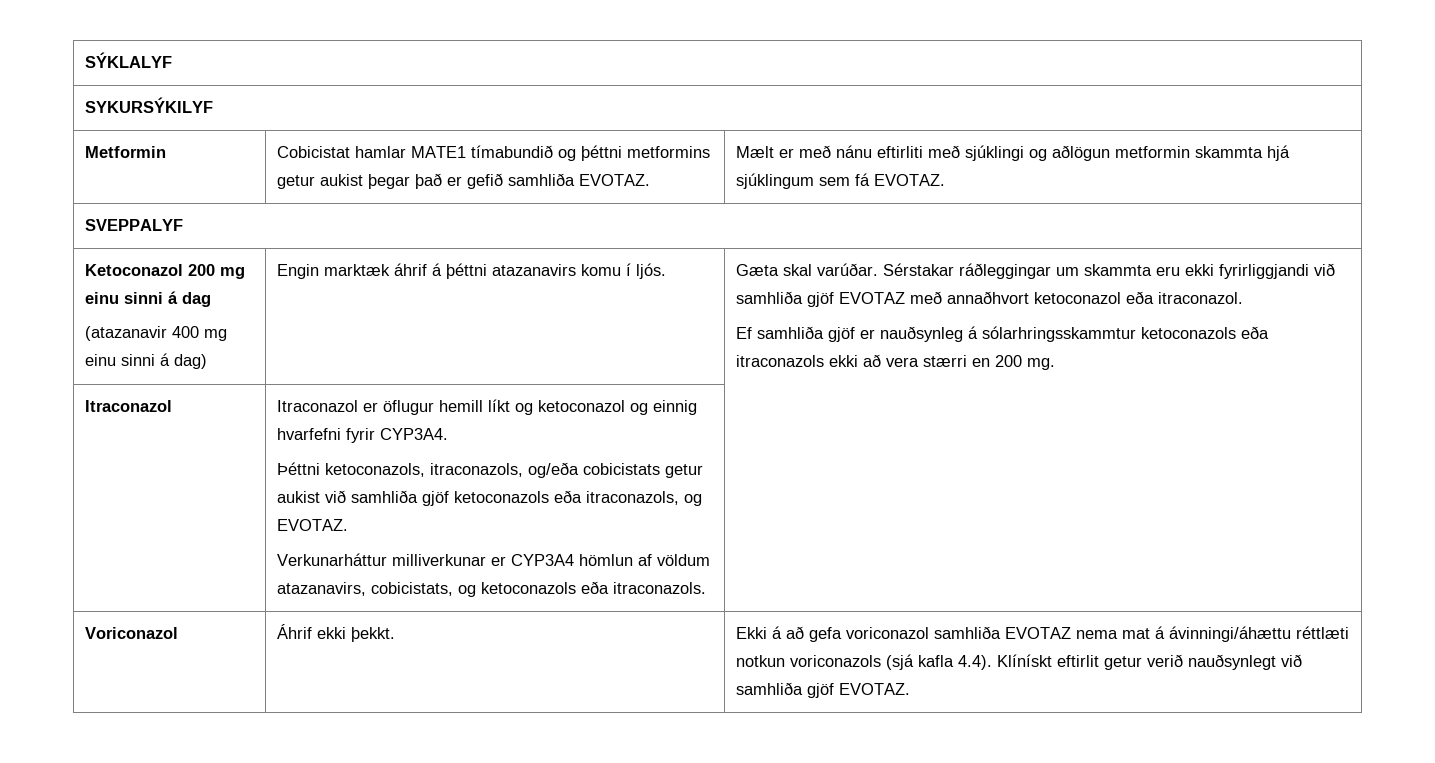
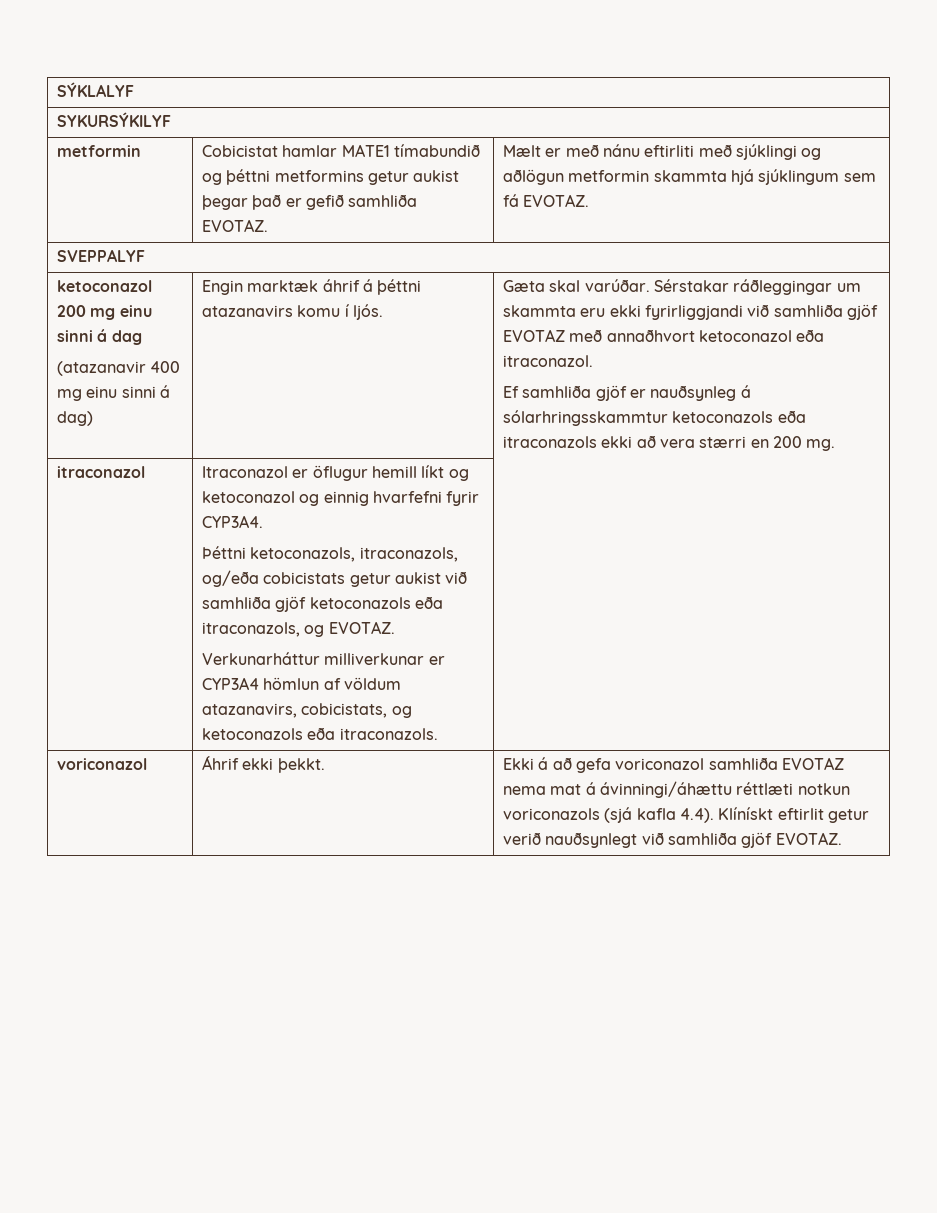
- Metformin | Cobicistat hamlar MATE1 tímabundið og þéttni metformins getur aukist þegar það er gefið samhliða EVOTAZ. | Mælt er með nánu eftirliti með sjúklingi og aðlögun metformin skammta hjá sjúklingum sem fá EVOTAZ.
+ metformin | Cobicistat hamlar MATE1 tímabundið og þéttni metformins getur aukist þegar það er gefið samhliða EVOTAZ. | Mælt er með nánu eftirliti með sjúklingi og aðlögun metformin skammta hjá sjúklingum sem fá EVOTAZ.
- Ketoconazol 200 mg einu sinni á dag
+ ketoconazol 200 mg einu sinni á dag
  Ef samhliða gjöf er nauðsynleg á sólarhringsskammtur ketoconazols eða itraconazols ekki að vera stærri en 200 mg.
- Itraconazol
+ itraconazol
- Voriconazol | Áhrif ekki þekkt. | Ekki á að gefa voriconazol samhliða EVOTAZ nema mat á ávinningi/áhættu réttlæti notkun voriconazols (sjá kafla 4.4). Klínískt eftirlit getur verið nauðsynlegt við samhliða gjöf EVOTAZ.
+ voriconazol | Áhrif ekki þekkt. | Ekki á að gefa voriconazol samhliða EVOTAZ nema mat á ávinningi/áhættu réttlæti notkun voriconazols (sjá kafla 4.4). Klínískt eftirlit getur verið nauðsynlegt við samhliða gjöf EVOTAZ.

